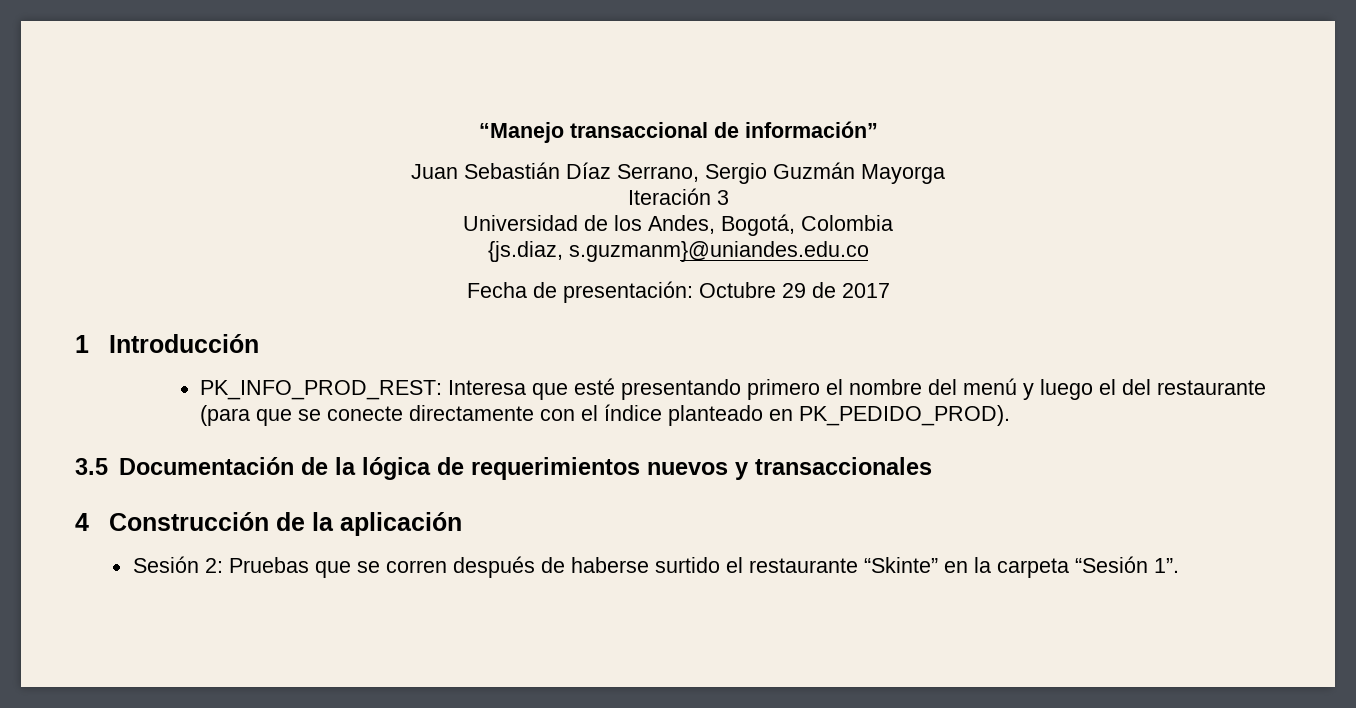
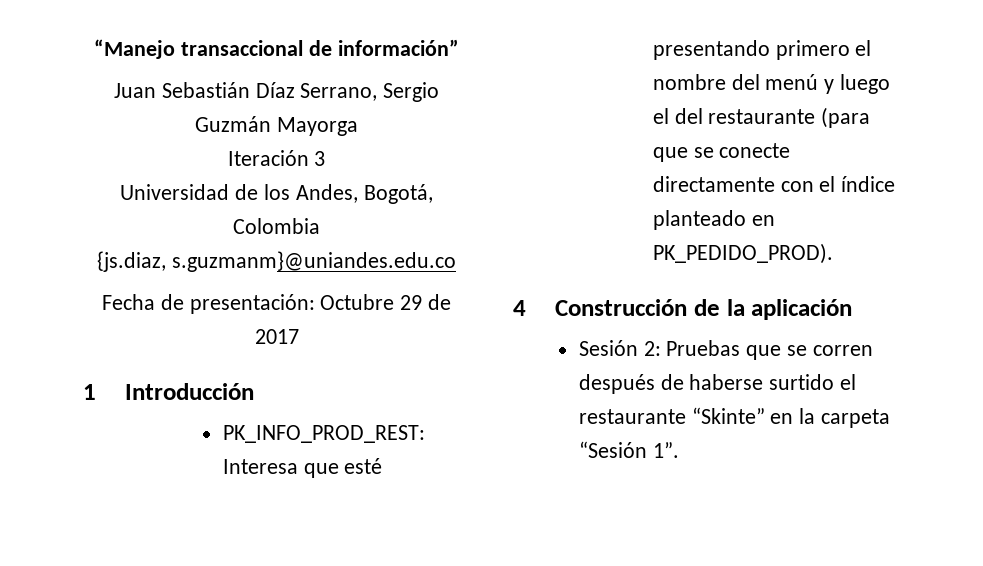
- 3.5 Documentación de la lógica de requerimientos nuevos y transaccionales

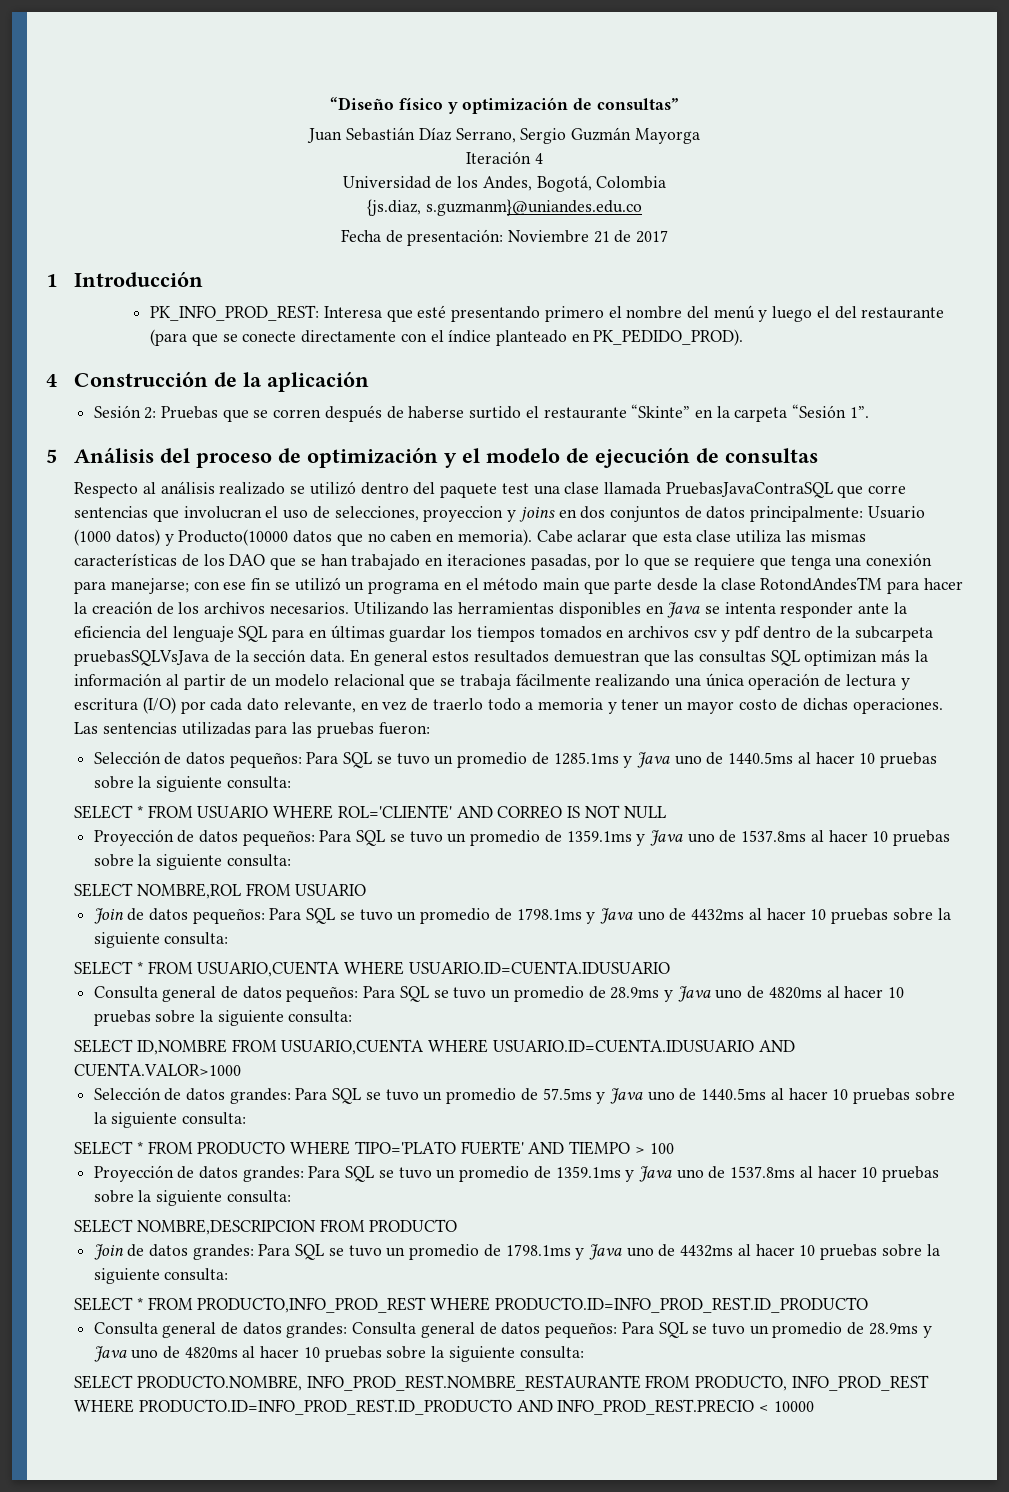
- “Manejo transaccional de información”
+ “Diseño físico y optimización de consultas”
- Iteración 3
+ Iteración 4
- Fecha de presentación: Octubre 29 de 2017
+ Fecha de presentación: Noviembre 21 de 2017
+ 5 Análisis del proceso de optimización y el modelo de ejecución de consultas
+ Respecto al análisis realizado se utilizó dentro del paquete test una clase llamada PruebasJavaContraSQL que corre sentencias que involucran el uso de selecciones, proyeccion y joins en dos conjuntos de datos principalmente: Usuario (1000 datos) y Producto(10000 datos que no caben en memoria). Cabe aclarar que esta clase utiliza las mismas características de los DAO que se han trabajado en iteraciones pasadas, por lo que se requiere que tenga una conexión para manejarse; con ese fin se utilizó un programa en el método main que parte desde la clase RotondAndesTM para hacer la creación de los archivos necesarios. Utilizando las herramientas disponibles en Java se intenta responder ante la eficiencia del lenguaje SQL para en últimas guardar los tiempos tomados en archivos csv y pdf dentro de la subcarpeta pruebasSQLVsJava de la sección data. En general estos resultados demuestran que las consultas SQL optimizan más la información al partir de un modelo relacional que se trabaja fácilmente realizando una única operación de lectura y escritura (I/O) por cada dato relevante, en vez de traerlo todo a memoria y tener un mayor costo de dichas operaciones. Las sentencias utilizadas para las pruebas fueron:
+ Selección de datos pequeños: Para SQL se tuvo un promedio de 1285.1ms y Java uno de 1440.5ms al hacer 10 pruebas sobre la siguiente consulta:
+ SELECT * FROM USUARIO WHERE ROL='CLIENTE' AND CORREO IS NOT NULL
+ Proyección de datos pequeños: Para SQL se tuvo un promedio de 1359.1ms y Java uno de 1537.8ms al hacer 10 pruebas sobre la siguiente consulta:
+ SELECT NOMBRE,ROL FROM USUARIO
+ Join de datos pequeños: Para SQL se tuvo un promedio de 1798.1ms y Java uno de 4432ms al hacer 10 pruebas sobre la siguiente consulta:
+ SELECT * FROM USUARIO,CUENTA WHERE USUARIO.ID=CUENTA.IDUSUARIO
+ Consulta general de datos pequeños: Para SQL se tuvo un promedio de 28.9ms y Java uno de 4820ms al hacer 10 pruebas sobre la siguiente consulta:
+ SELECT ID,NOMBRE FROM USUARIO,CUENTA WHERE USUARIO.ID=CUENTA.IDUSUARIO AND CUENTA.VALOR>1000
+ Selección de datos grandes: Para SQL se tuvo un promedio de 57.5ms y Java uno de 1440.5ms al hacer 10 pruebas sobre la siguiente consulta:
+ SELECT * FROM PRODUCTO WHERE TIPO='PLATO FUERTE' AND TIEMPO > 100
+ Proyección de datos grandes: Para SQL se tuvo un promedio de 1359.1ms y Java uno de 1537.8ms al hacer 10 pruebas sobre la siguiente consulta:
+ SELECT NOMBRE,DESCRIPCION FROM PRODUCTO
+ Join de datos grandes: Para SQL se tuvo un promedio de 1798.1ms y Java uno de 4432ms al hacer 10 pruebas sobre la siguiente consulta:
+ SELECT * FROM PRODUCTO,INFO_PROD_REST WHERE PRODUCTO.ID=INFO_PROD_REST.ID_PRODUCTO
+ Consulta general de datos grandes: Consulta general de datos pequeños: Para SQL se tuvo un promedio de 28.9ms y Java uno de 4820ms al hacer 10 pruebas sobre la siguiente consulta:
+ SELECT PRODUCTO.NOMBRE, INFO_PROD_REST.NOMBRE_RESTAURANTE FROM PRODUCTO, INFO_PROD_REST WHERE PRODUCTO.ID=INFO_PROD_REST.ID_PRODUCTO AND INFO_PROD_REST.PRECIO < 10000

